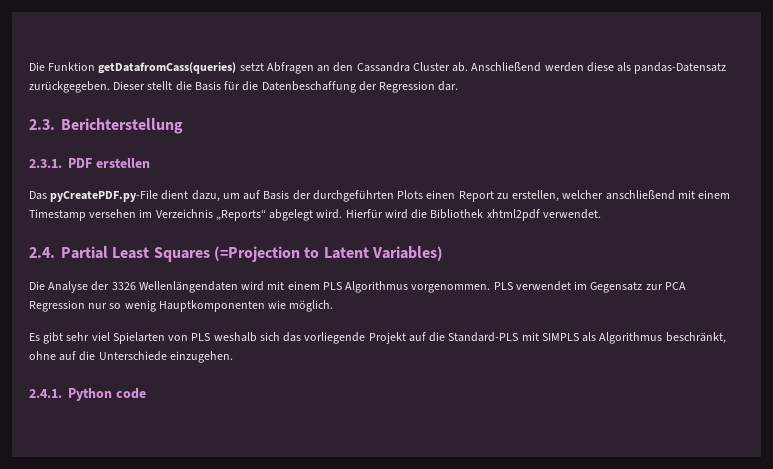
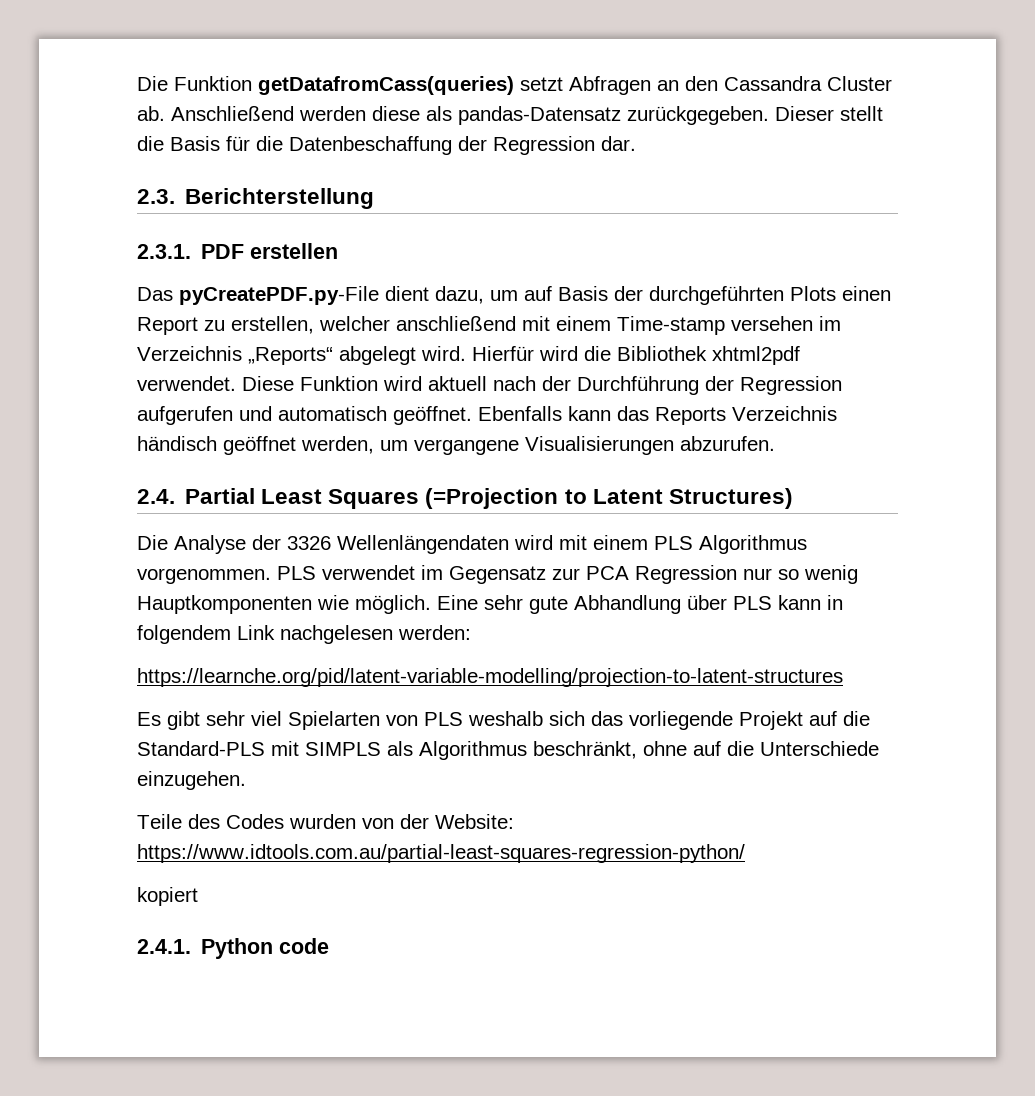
- Das pyCreatePDF.py-File dient dazu, um auf Basis der durchgeführten Plots einen Report zu erstellen, welcher anschließend mit einem Timestamp versehen im Verzeichnis „Reports“ abgelegt wird.
+ Das pyCreatePDF.py-File dient dazu, um auf Basis der durchgeführten Plots einen Report zu erstellen, welcher anschließend mit einem Time-stamp versehen im Verzeichnis „Reports“ abgelegt wird.
+ Diese Funktion wird aktuell nach der Durchführung der Regression aufgerufen und automatisch geöffnet. Ebenfalls kann das Reports Verzeichnis händisch geöffnet werden, um vergangene Visualisierungen abzurufen.
- 2.4. Partial Least Squares (=Projection to Latent Variables)
+ 2.4. Partial Least Squares (=Projection to Latent Structures)
+ Eine sehr gute Abhandlung über PLS kann in folgendem Link nachgelesen werden:
+ https://learnche.org/pid/latent-variable-modelling/projection-to-latent-structures
+ Teile des Codes wurden von der Website: https://www.idtools.com.au/partial-least-squares-regression-python/
+ kopiert

